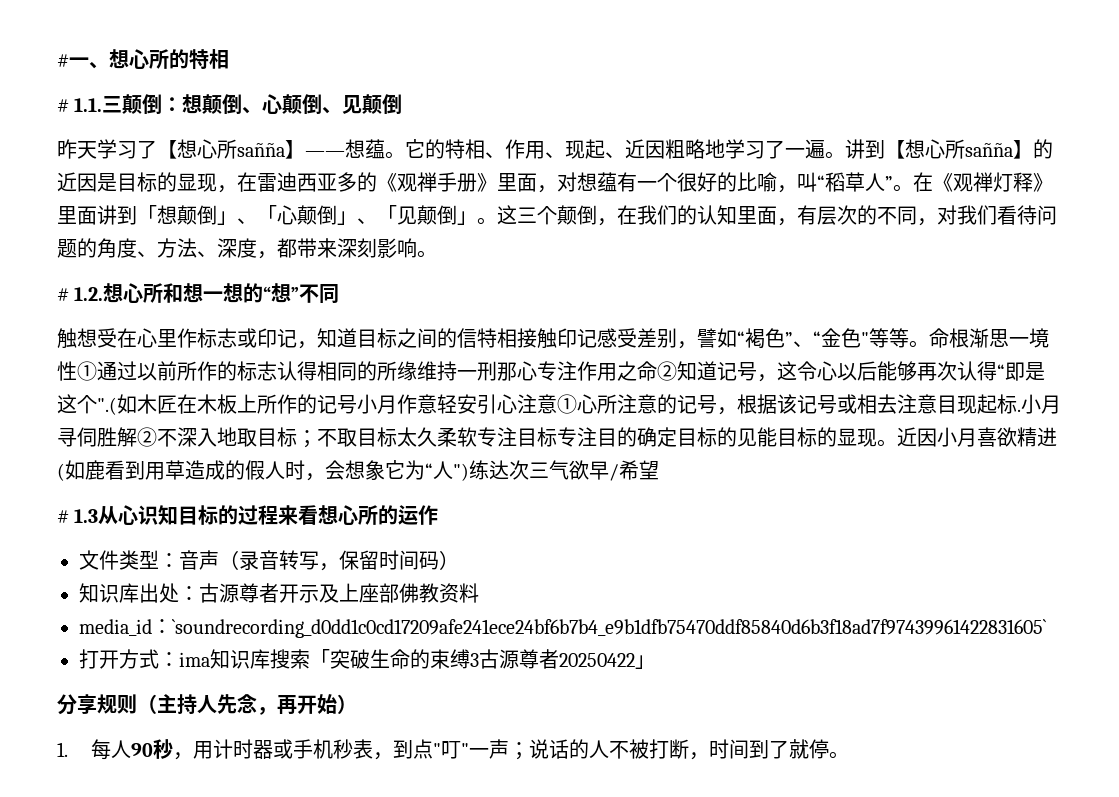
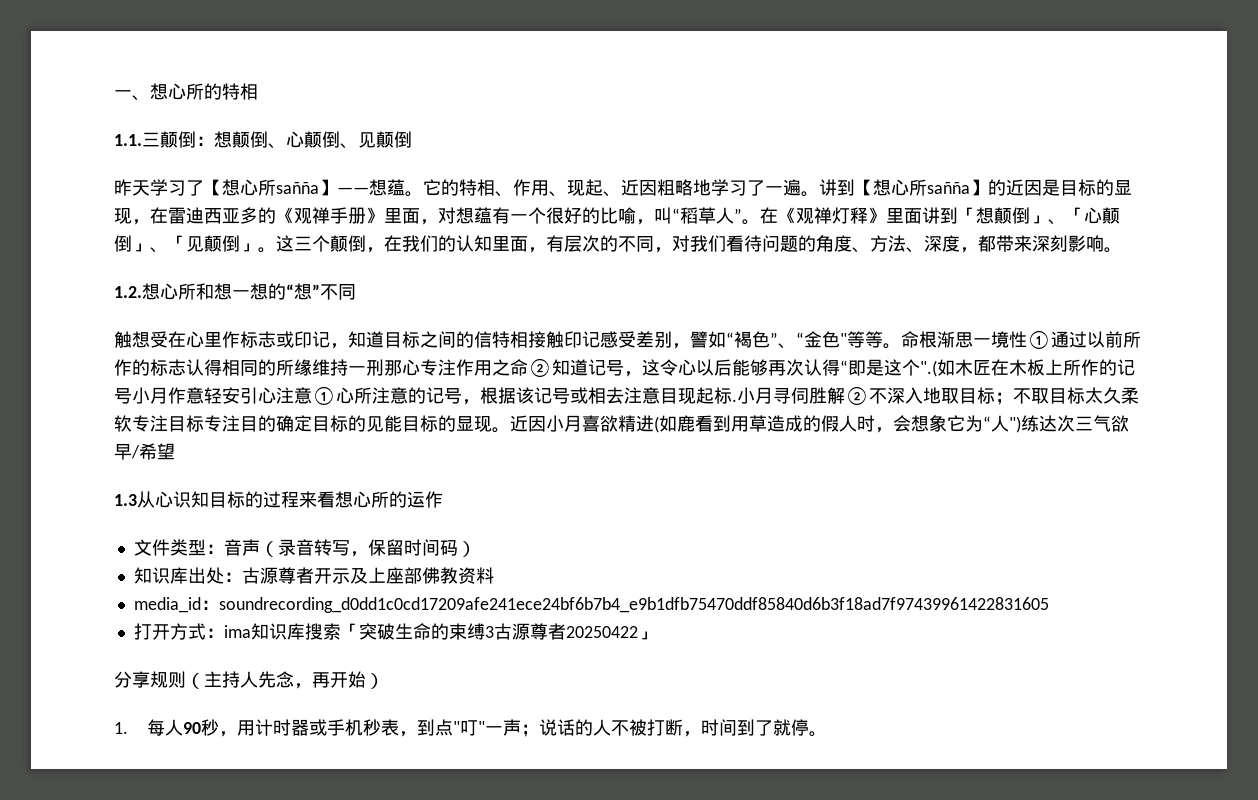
- #一、想心所的特相
+ 一、想心所的特相
- # 1.1.三颠倒：想颠倒、心颠倒、见颠倒
+ 1.1.三颠倒：想颠倒、心颠倒、见颠倒
- # 1.2.想心所和想一想的“想”不同
+ 1.2.想心所和想一想的“想”不同
- # 1.3从心识知目标的过程来看想心所的运作
+ 1.3从心识知目标的过程来看想心所的运作
- media_id：`soundrecording_d0dd1c0cd17209afe241ece24bf6b7b4_e9b1dfb75470ddf85840d6b3f18ad7f97439961422831605`
+ media_id：soundrecording_d0dd1c0cd17209afe241ece24bf6b7b4_e9b1dfb75470ddf85840d6b3f18ad7f97439961422831605

